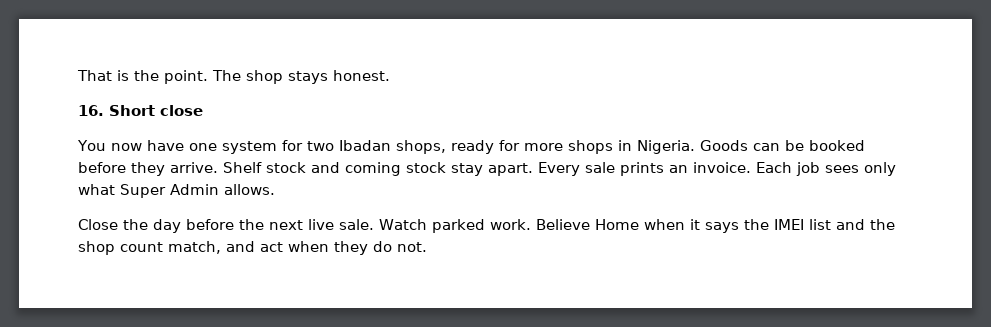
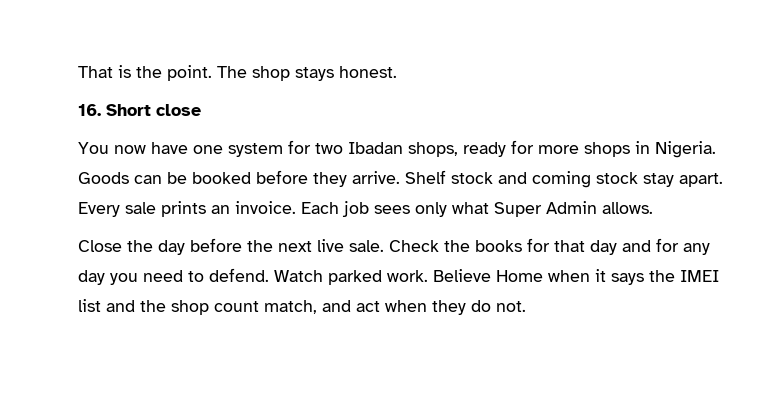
+ Check the books for that day and for any day you need to defend.

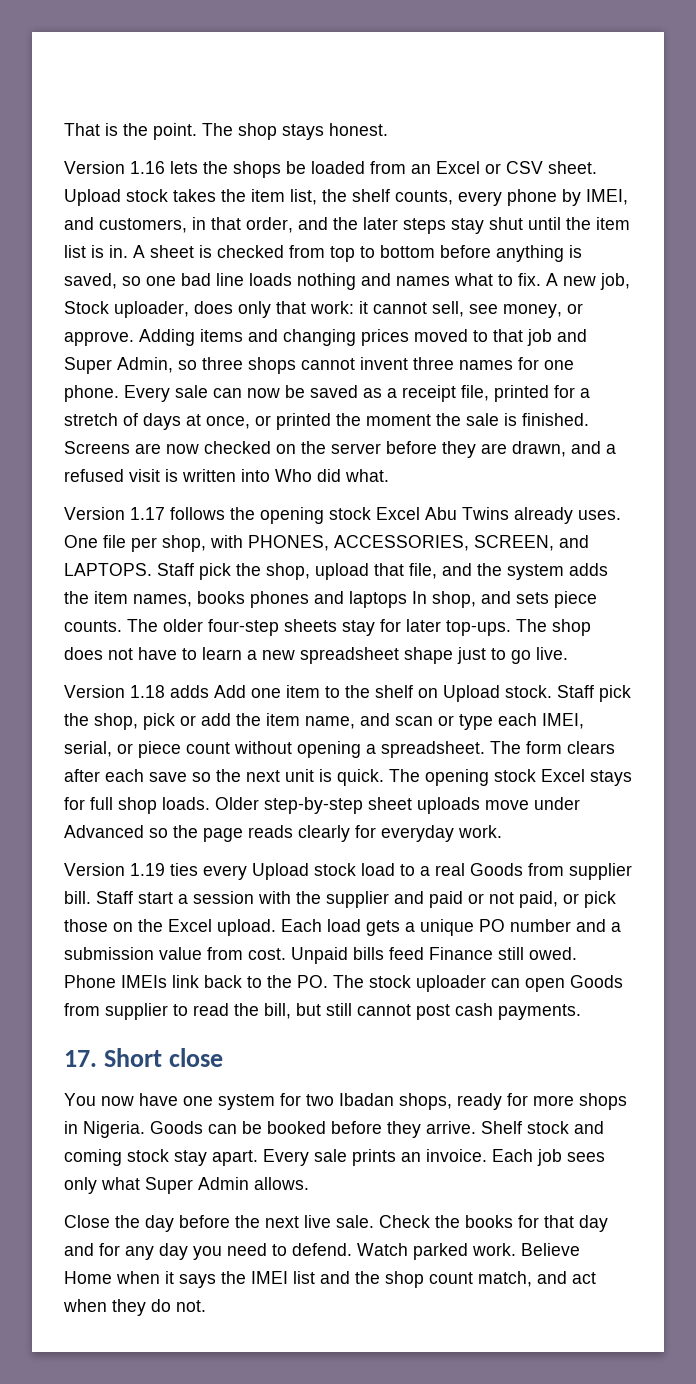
- 16. Short close
+ Version 1.16 lets the shops be loaded from an Excel or CSV sheet. Upload stock takes the item list, the shelf counts, every phone by IMEI, and customers, in that order, and the later steps stay shut until the item list is in. A sheet is checked from top to bottom before anything is saved, so one bad line loads nothing and names what to fix. A new job, Stock uploader, does only that work: it cannot sell, see money, or approve. Adding items and changing prices moved to that job and Super Admin, so three shops cannot invent three names for one phone. Every sale can now be saved as a receipt file, printed for a stretch of days at once, or printed the moment the sale is finished. Screens are now checked on the server before they are drawn, and a refused visit is written into Who did what.
+ Version 1.17 follows the opening stock Excel Abu Twins already uses. One file per shop, with PHONES, ACCESSORIES, SCREEN, and LAPTOPS. Staff pick the shop, upload that file, and the system adds the item names, books phones and laptops In shop, and sets piece counts. The older four-step sheets stay for later top-ups. The shop does not have to learn a new spreadsheet shape just to go live.
+ Version 1.18 adds Add one item to the shelf on Upload stock. Staff pick the shop, pick or add the item name, and scan or type each IMEI, serial, or piece count without opening a spreadsheet. The form clears after each save so the next unit is quick. The opening stock Excel stays for full shop loads. Older step-by-step sheet uploads move under Advanced so the page reads clearly for everyday work.
+ Version 1.19 ties every Upload stock load to a real Goods from supplier bill. Staff start a session with the supplier and paid or not paid, or pick those on the Excel upload. Each load gets a unique PO number and a submission value from cost. Unpaid bills feed Finance still owed. Phone IMEIs link back to the PO. The stock uploader can open Goods from supplier to read the bill, but still cannot post cash payments.
+ 17. Short close

